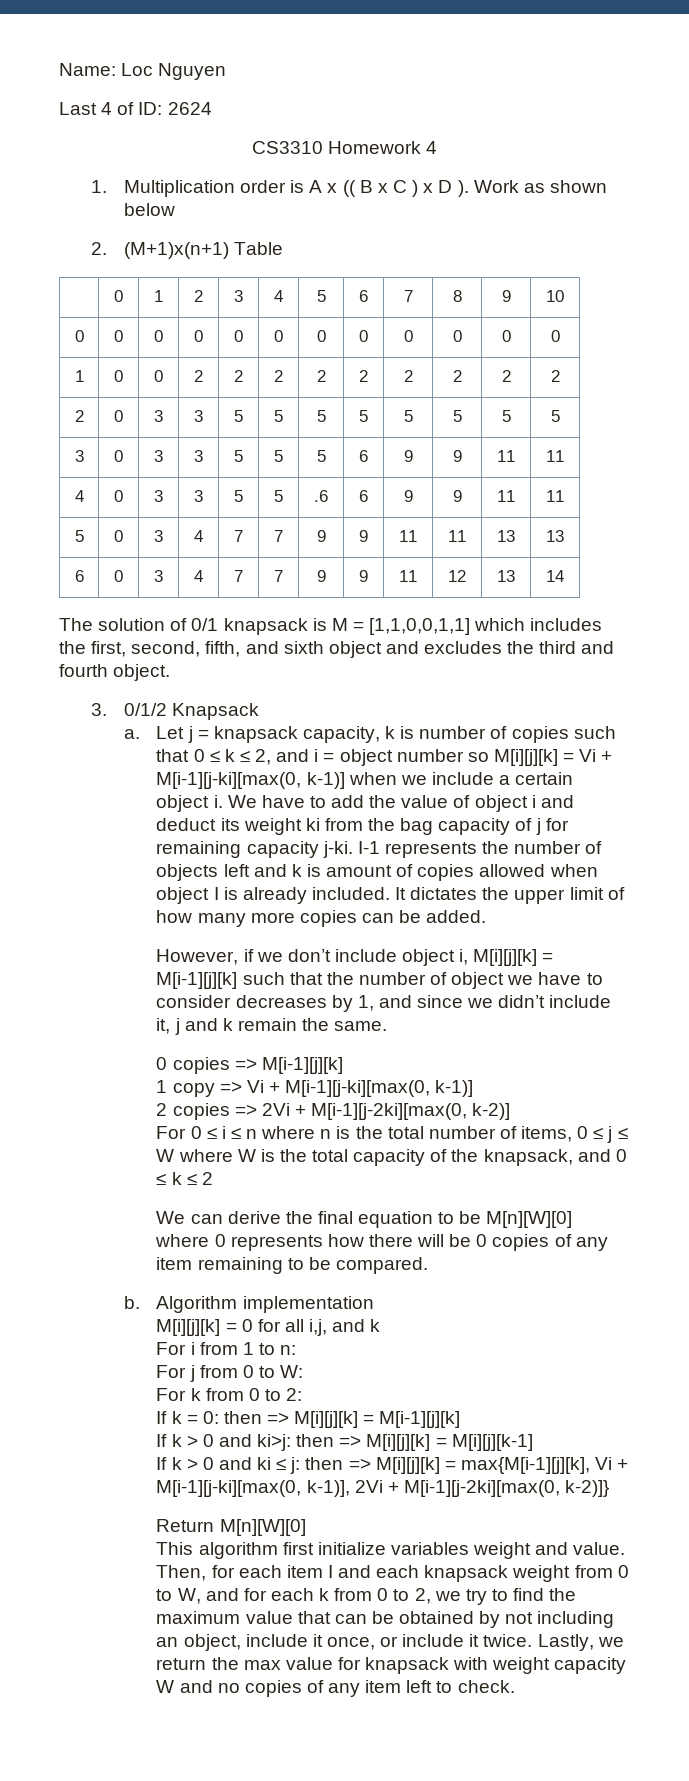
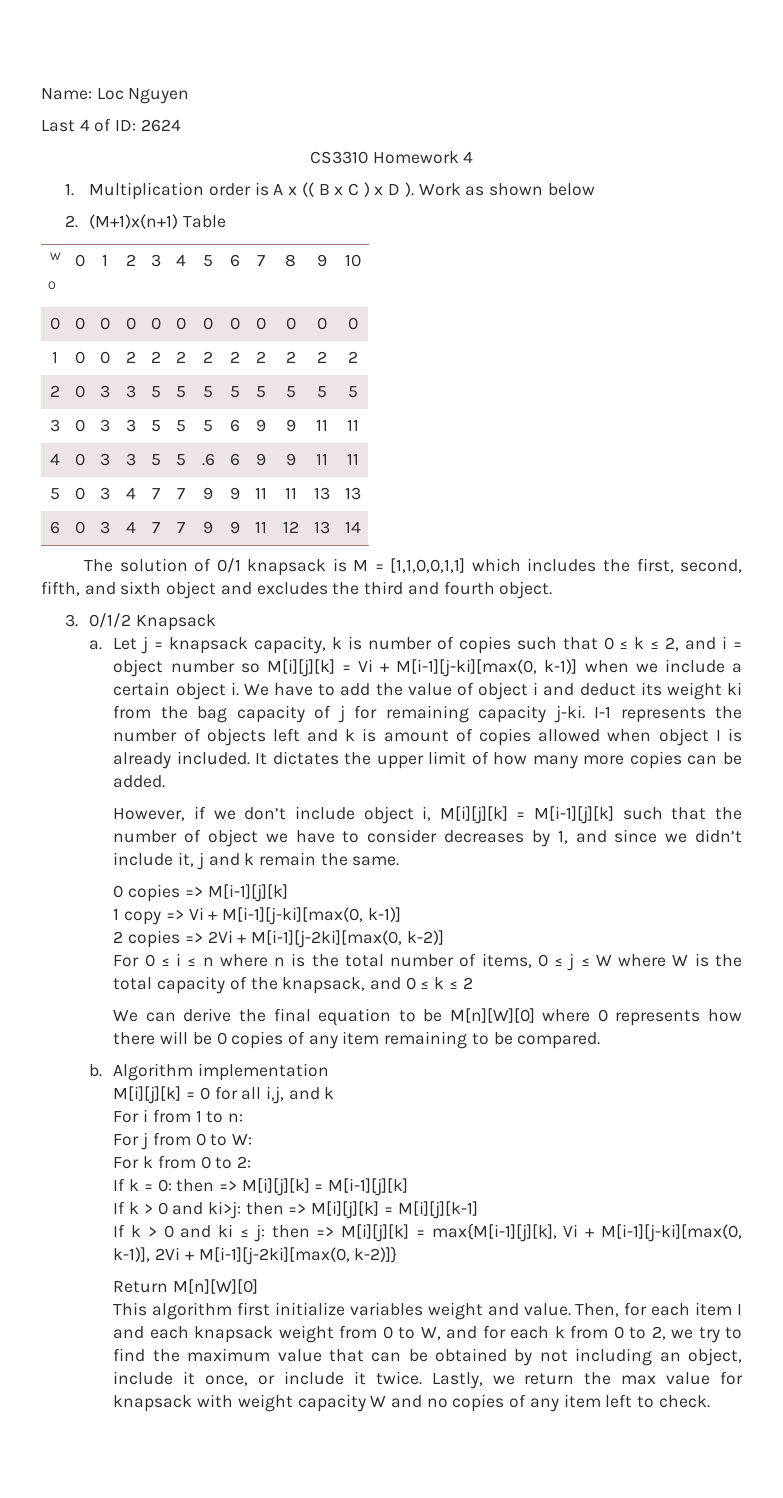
  2. (M+1)x(n+1) Table
- | 0 | 1 | 2 | 3 | 4 | 5 | 6 | 7 | 8 | 9 | 10
+ W
+ O | 0 | 1 | 2 | 3 | 4 | 5 | 6 | 7 | 8 | 9 | 10

